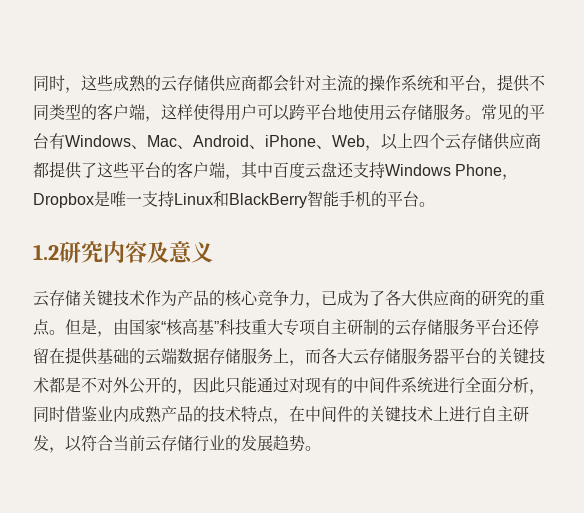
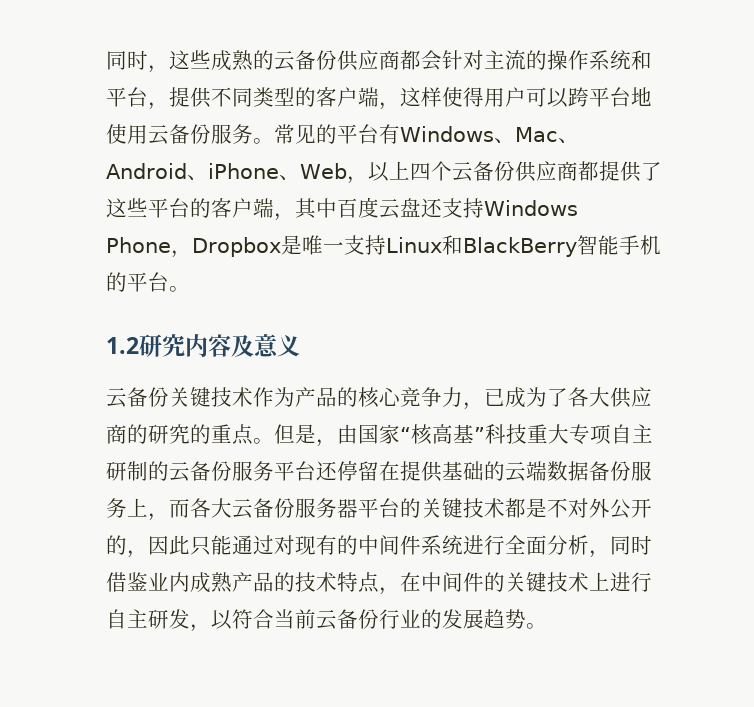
- 同时，这些成熟的云存储供应商都会针对主流的操作系统和平台，提供不同类型的客户端，这样使得用户可以跨平台地使用云存储服务。
+ 同时，这些成熟的云备份供应商都会针对主流的操作系统和平台，提供不同类型的客户端，这样使得用户可以跨平台地使用云备份服务。
- 常见的平台有Windows、Mac、Android、iPhone、Web，以上四个云存储供应商都提供了这些平台的客户端，其中百度云盘还支持Windows Phone，Dropbox是唯一支持Linux和BlackBerry智能手机的平台。
+ 常见的平台有Windows、Mac、Android、iPhone、Web，以上四个云备份供应商都提供了这些平台的客户端，其中百度云盘还支持Windows Phone，Dropbox是唯一支持Linux和BlackBerry智能手机的平台。
- 云存储关键技术作为产品的核心竞争力，已成为了各大供应商的研究的重点。
+ 云备份关键技术作为产品的核心竞争力，已成为了各大供应商的研究的重点。
- 但是，由国家“核高基”科技重大专项自主研制的云存储服务平台还停留在提供基础的云端数据存储服务上，而各大云存储服务器平台的关键技术都是不对外公开的，因此只能通过对现有的中间件系统进行全面分析，同时借鉴业内成熟产品的技术特点，在中间件的关键技术上进行自主研发，以符合当前云存储行业的发展趋势。
+ 但是，由国家“核高基”科技重大专项自主研制的云备份服务平台还停留在提供基础的云端数据备份服务上，而各大云备份服务器平台的关键技术都是不对外公开的，因此只能通过对现有的中间件系统进行全面分析，同时借鉴业内成熟产品的技术特点，在中间件的关键技术上进行自主研发，以符合当前云备份行业的发展趋势。

